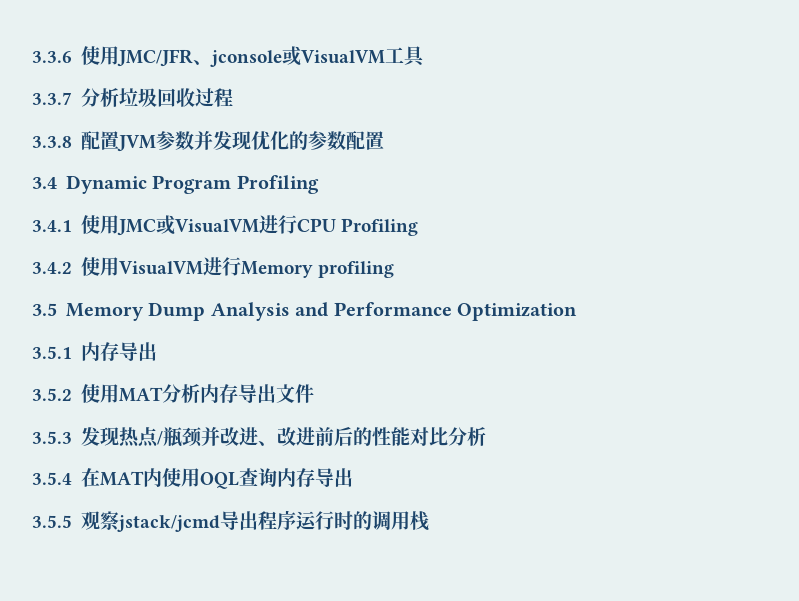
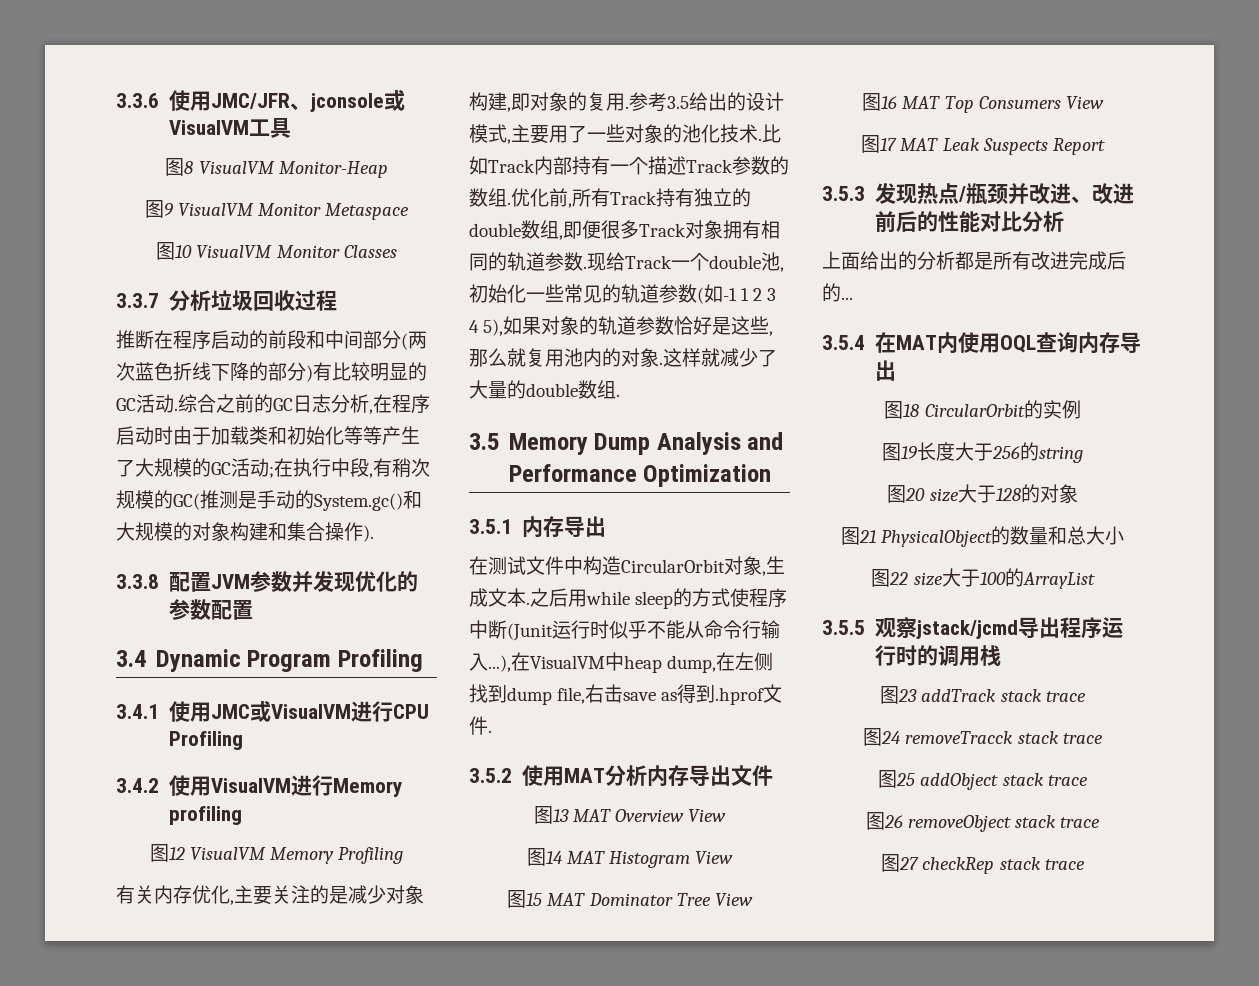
+ 图8 VisualVM Monitor-Heap
+ 图9 VisualVM Monitor Metaspace
+ 图10 VisualVM Monitor Classes
+ 推断在程序启动的前段和中间部分(两次蓝色折线下降的部分)有比较明显的GC活动.综合之前的GC日志分析,在程序启动时由于加载类和初始化等等产生了大规模的GC活动;在执行中段,有稍次规模的GC(推测是手动的System.gc()和大规模的对象构建和集合操作).
+ 图12 VisualVM Memory Profiling
+ 有关内存优化,主要关注的是减少对象构建,即对象的复用.参考3.5给出的设计模式,主要用了一些对象的池化技术.比如Track内部持有一个描述Track参数的数组.优化前,所有Track持有独立的double数组,即便很多Track对象拥有相同的轨道参数.现给Track一个double池,初始化一些常见的轨道参数(如-1 1 2 3 4 5),如果对象的轨道参数恰好是这些,那么就复用池内的对象.这样就减少了大量的double数组.
+ 在测试文件中构造CircularOrbit对象,生成文本.之后用while sleep的方式使程序中断(Junit运行时似乎不能从命令行输入...),在VisualVM中heap dump,在左侧找到dump file,右击save as得到.hprof文件.
+ 图13 MAT Overview View
+ 图14 MAT Histogram View
+ 图15 MAT Dominator Tree View
+ 图16 MAT Top Consumers View
+ 图17 MAT Leak Suspects Report
+ 上面给出的分析都是所有改进完成后的...
+ 图18 CircularOrbit的实例
+ 图19长度大于256的string
+ 图20 size大于128的对象
+ 图21 PhysicalObject的数量和总大小
+ 图22 size大于100的ArrayList
+ 图23 addTrack stack trace
+ 图24 removeTracck stack trace
+ 图25 addObject stack trace
+ 图26 removeObject stack trace
+ 图27 checkRep stack trace

